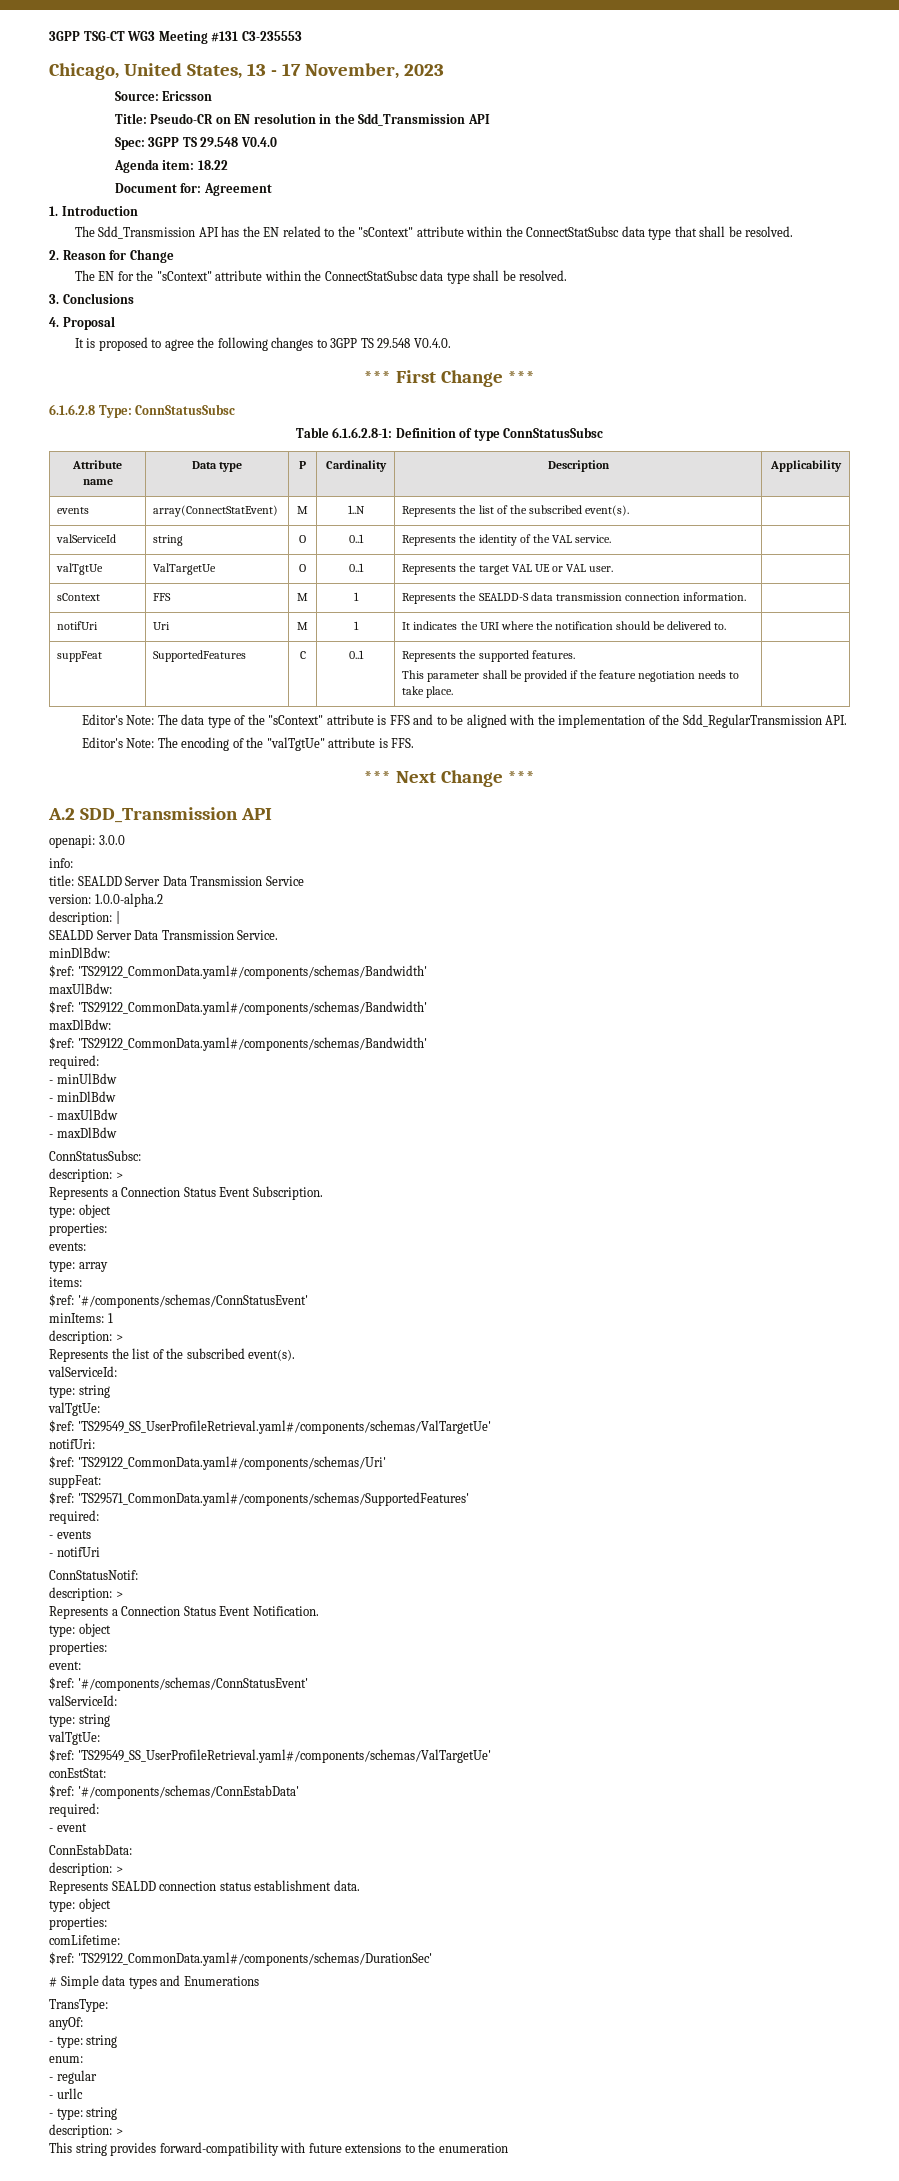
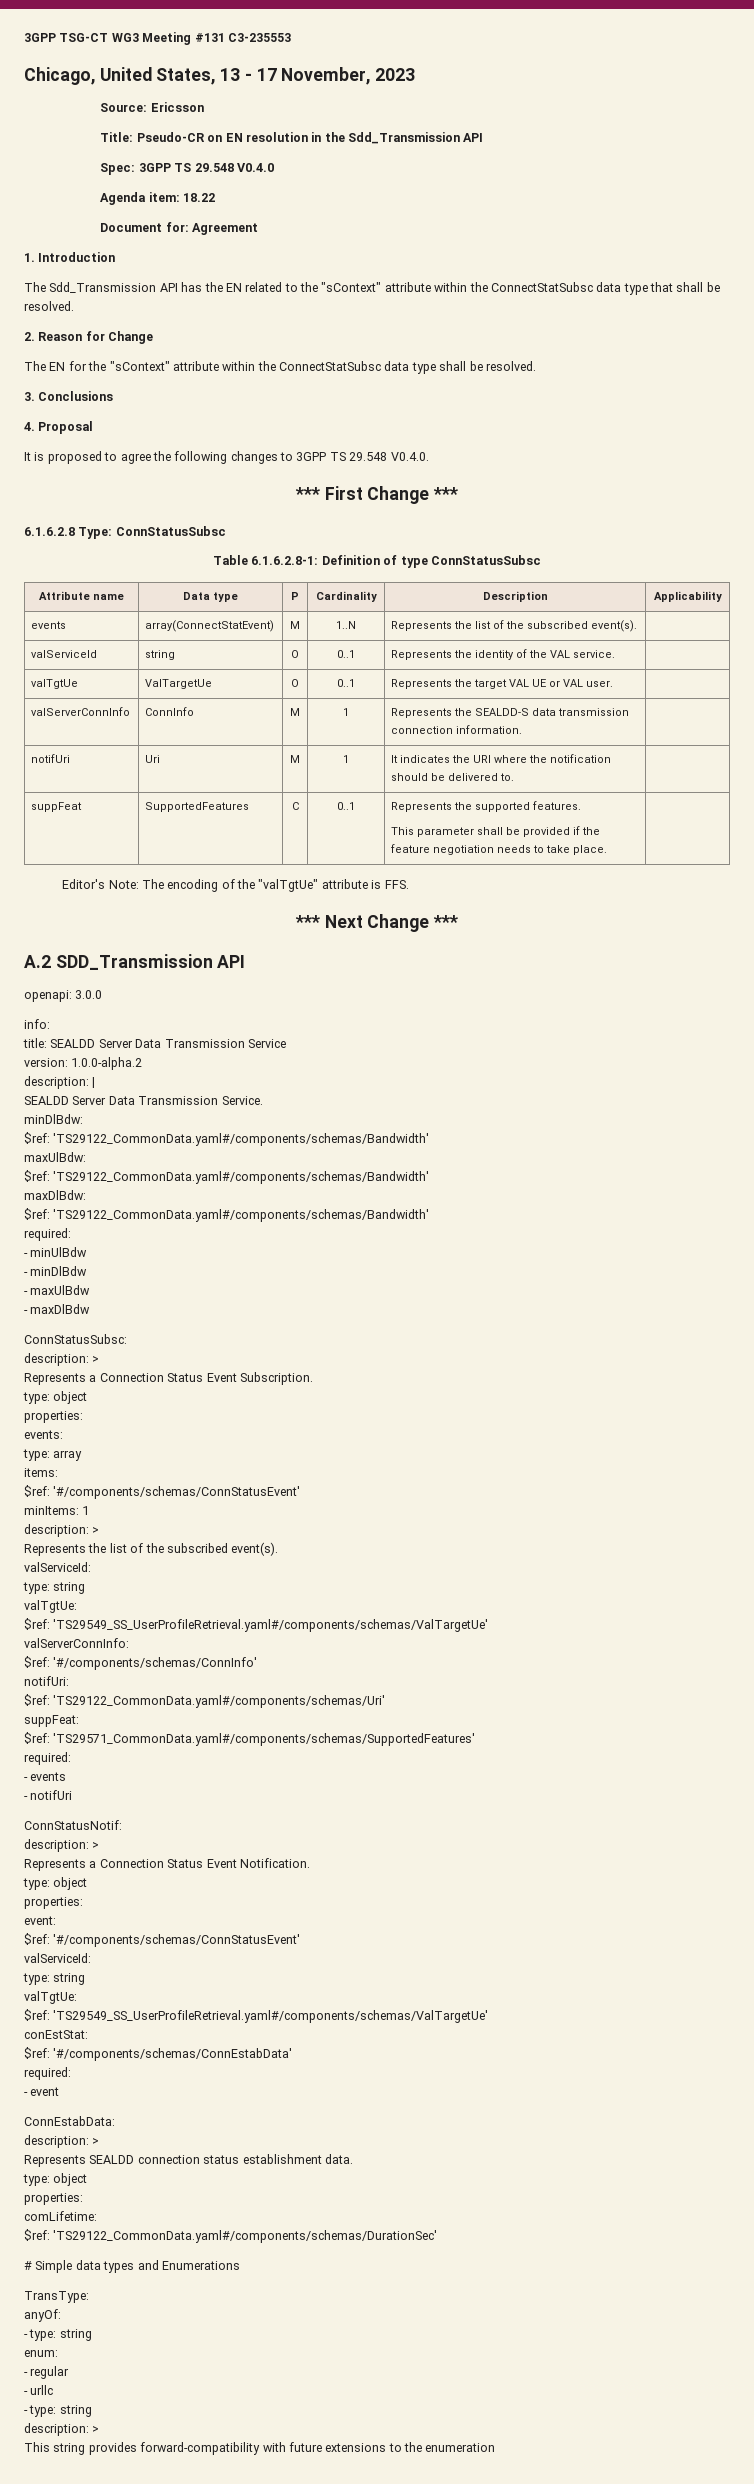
- sContext | FFS | M | 1 | Represents the SEALDD-S data transmission connection information. |
+ valServerConnInfo | ConnInfo | M | 1 | Represents the SEALDD-S data transmission connection information. |
- Editor's Note: The data type of the "sContext" attribute is FFS and to be aligned with the implementation of the Sdd_RegularTransmission API.
+ valServerConnInfo:
+ $ref: '#/components/schemas/ConnInfo'

